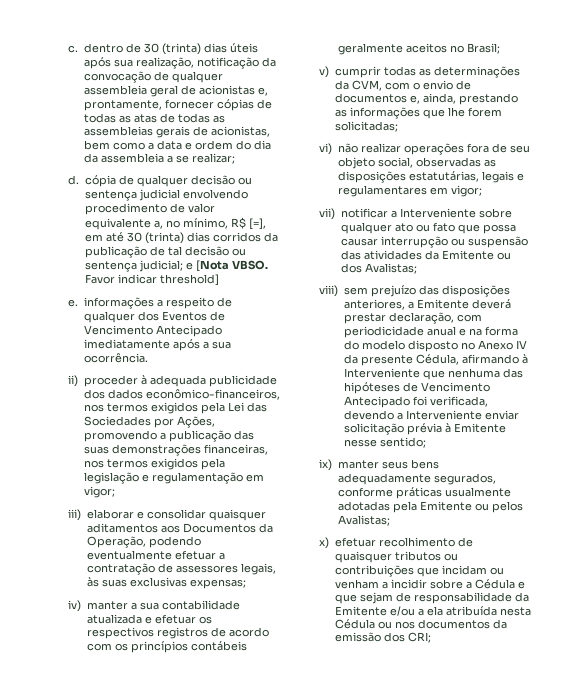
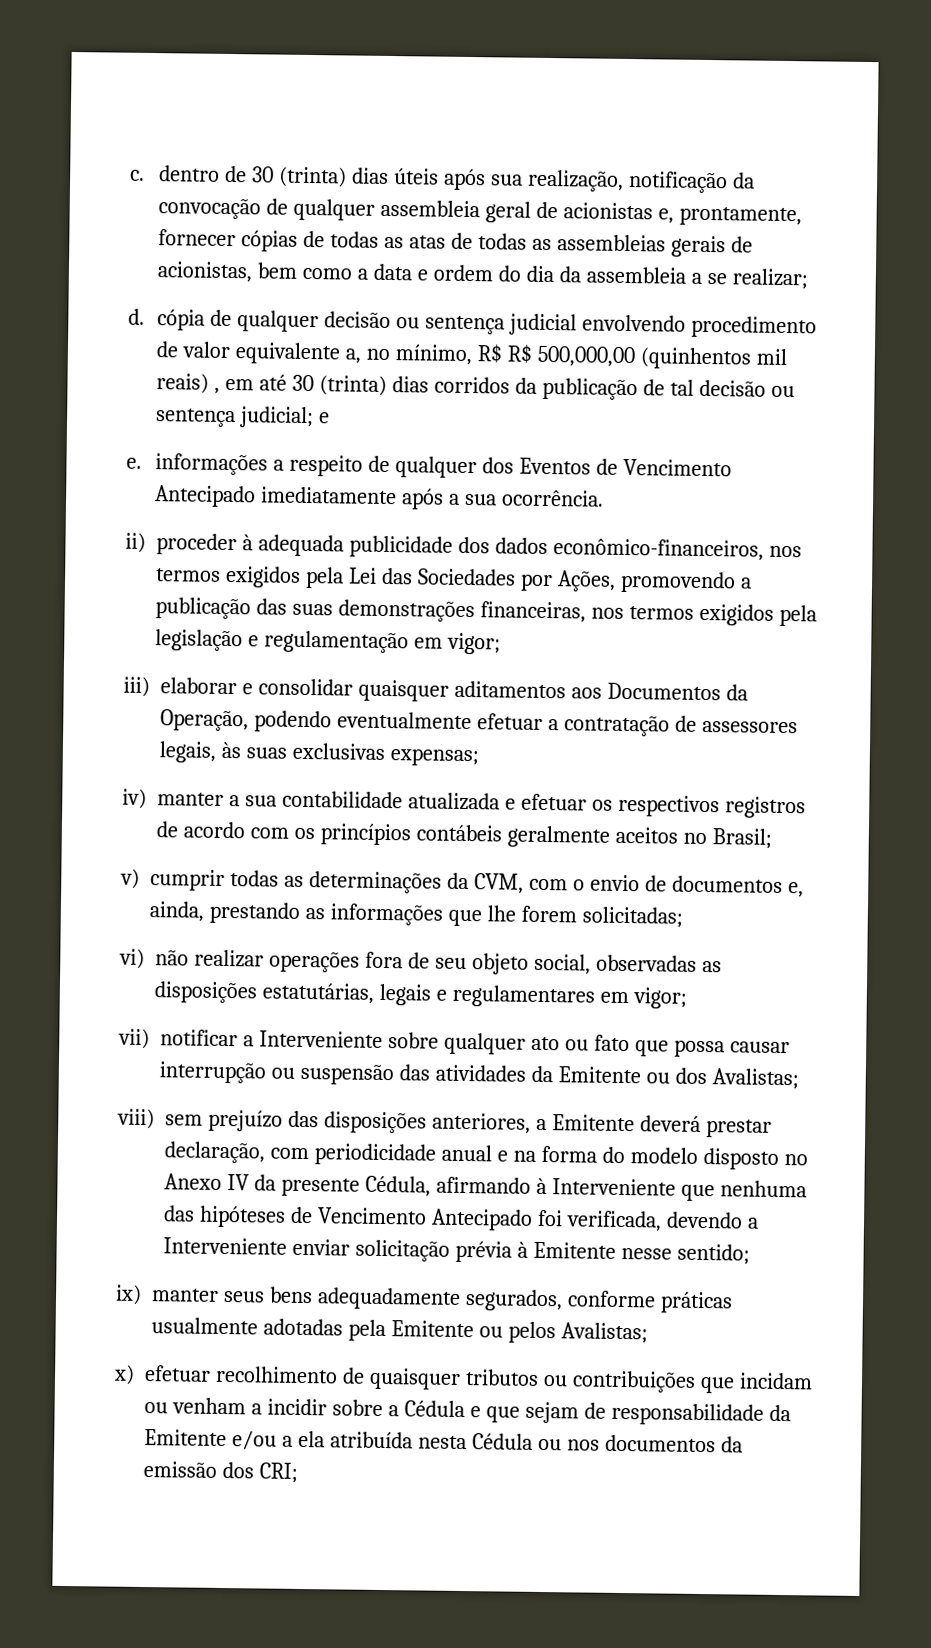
- d. cópia de qualquer decisão ou sentença judicial envolvendo procedimento de valor equivalente a, no mínimo, R$ [=], em até 30 (trinta) dias corridos da publicação de tal decisão ou sentença judicial; e [Nota VBSO. Favor indicar threshold]
+ d. cópia de qualquer decisão ou sentença judicial envolvendo procedimento de valor equivalente a, no mínimo, R$ R$ 500,000,00 (quinhentos mil reais) , em até 30 (trinta) dias corridos da publicação de tal decisão ou sentença judicial; e

